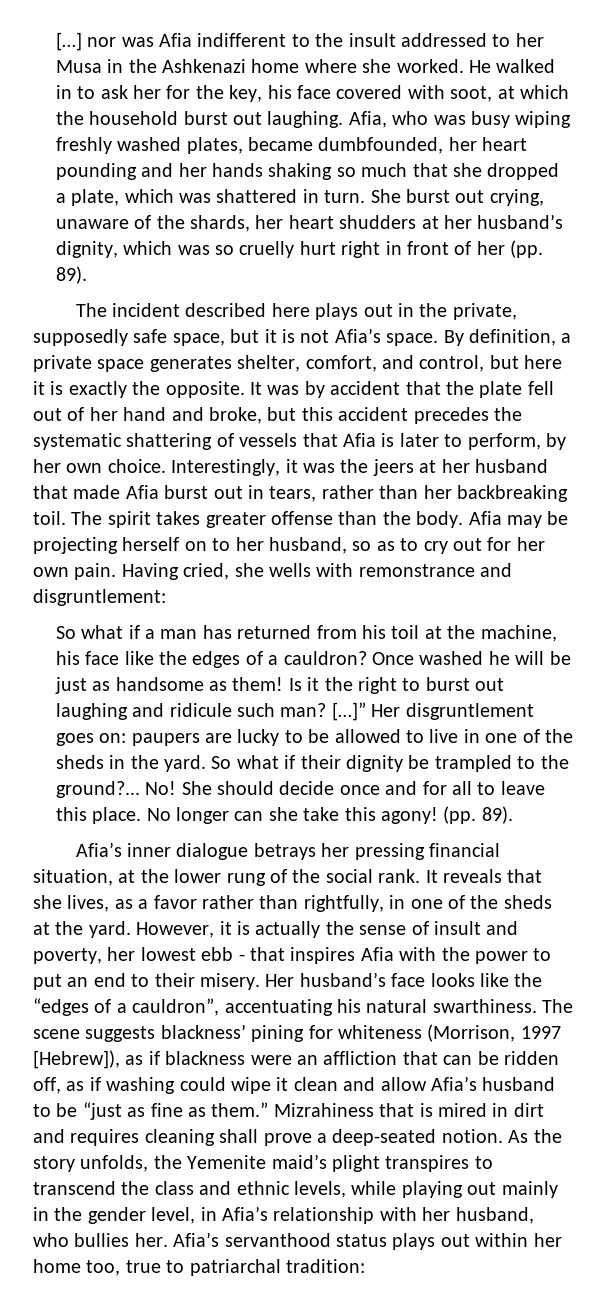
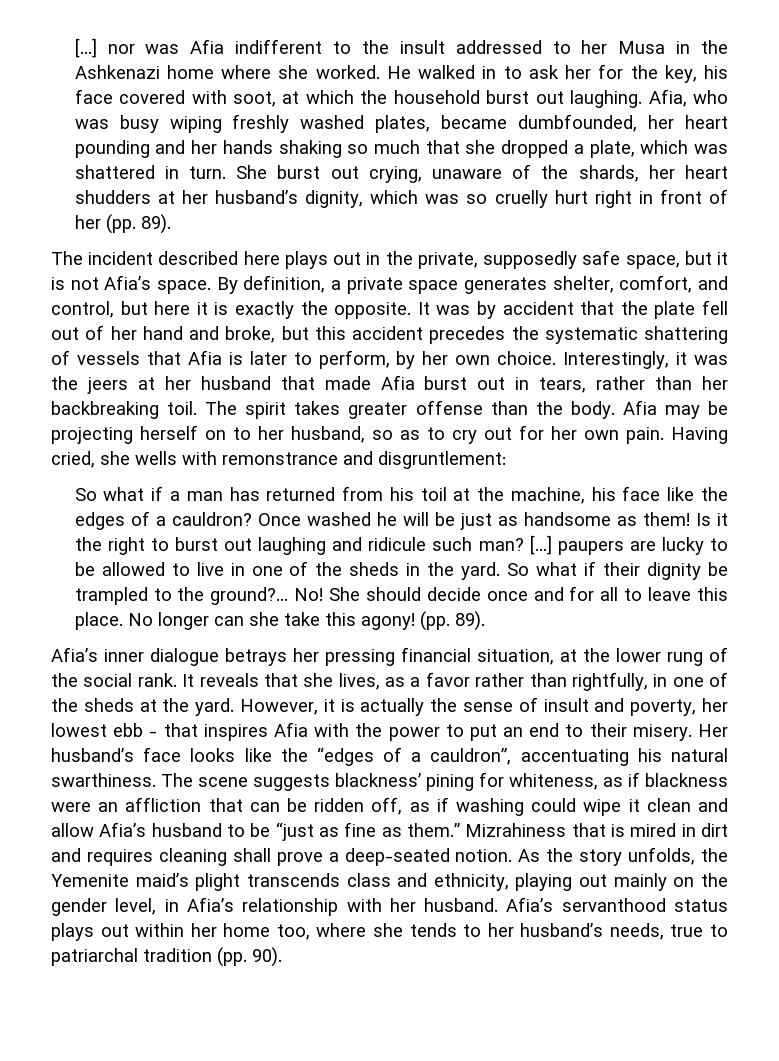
- […]” Her disgruntlement goes on: paupers are lucky to be allowed to live in one of the sheds in the yard.
+ […] paupers are lucky to be allowed to live in one of the sheds in the yard.
- The scene suggests blackness’ pining for whiteness (Morrison, 1997 [Hebrew]), as if blackness were an affliction that can be ridden off, as if washing could wipe it clean and allow Afia’s husband to be “just as fine as them.”
+ The scene suggests blackness’ pining for whiteness, as if blackness were an affliction that can be ridden off, as if washing could wipe it clean and allow Afia’s husband to be “just as fine as them.”
- As the story unfolds, the Yemenite maid’s plight transpires to transcend the class and ethnic levels, while playing out mainly in the gender level, in Afia’s relationship with her husband, who bullies her.
+ As the story unfolds, the Yemenite maid’s plight transcends class and ethnicity, playing out mainly on the gender level, in Afia’s relationship with her husband.
- Afia’s servanthood status plays out within her home too, true to patriarchal tradition:
+ Afia’s servanthood status plays out within her home too, where she tends to her husband’s needs, true to patriarchal tradition (pp. 90).

